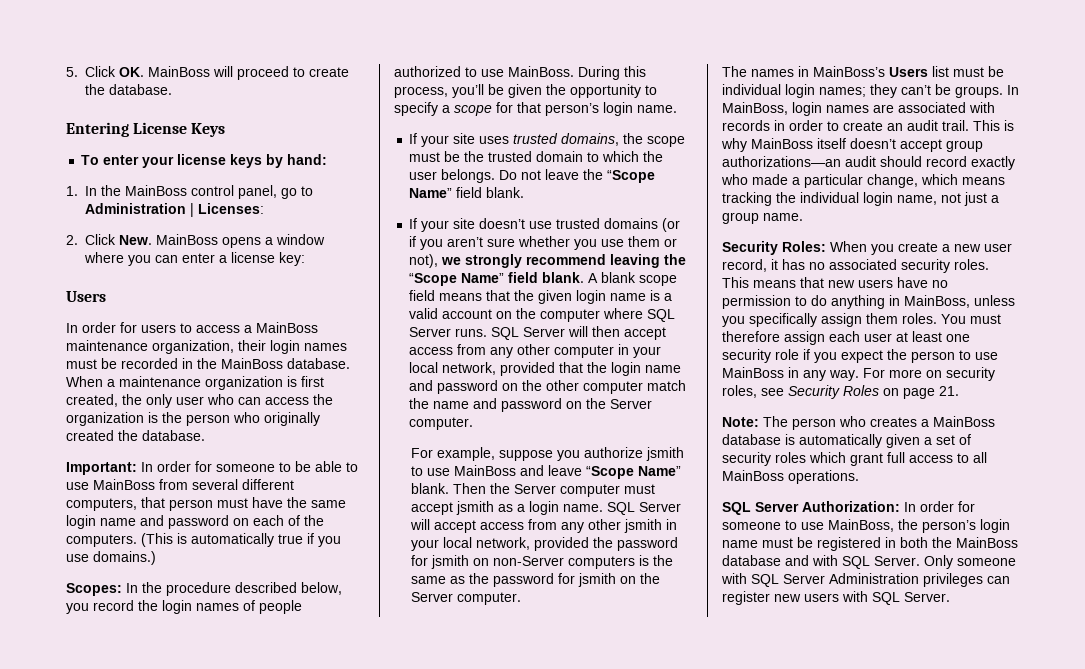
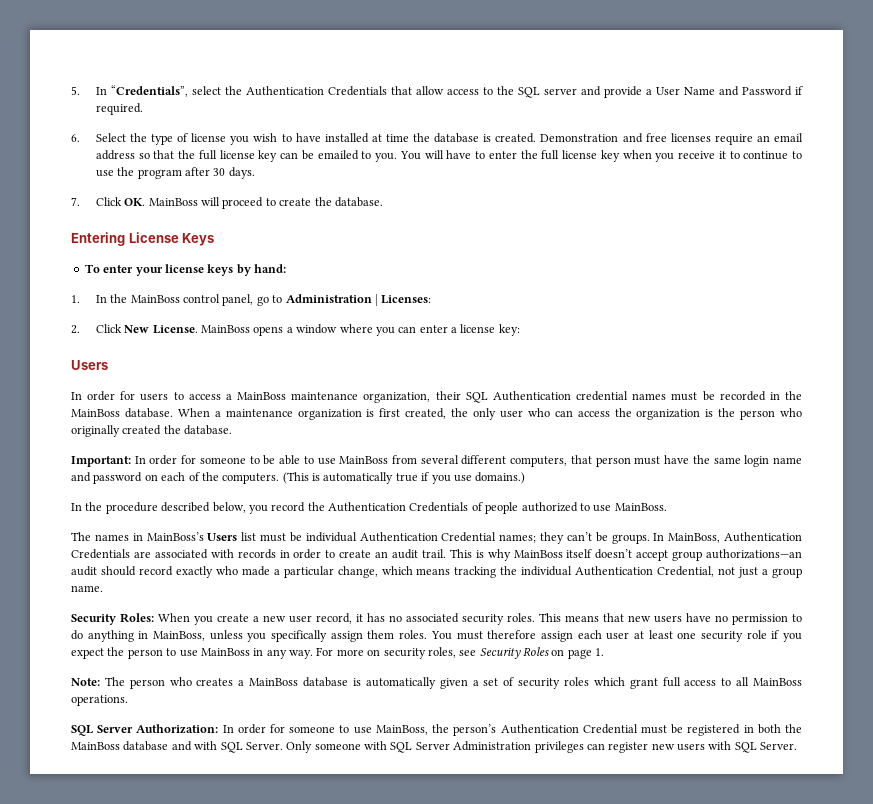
- 5. Click OK. MainBoss will proceed to create the database.
+ 5. In “Credentials”, select the Authentication Credentials that allow access to the SQL server and provide a User Name and Password if required.
+ 6. Select the type of license you wish to have installed at time the database is created. Demonstration and free licenses require an email address so that the full license key can be emailed to you. You will have to enter the full license key when you receive it to continue to use the program after 30 days.
+ 7. Click OK. MainBoss will proceed to create the database.
- 2. Click New. MainBoss opens a window where you can enter a license key:
+ 2. Click New License. MainBoss opens a window where you can enter a license key:
- In order for users to access a MainBoss maintenance organization, their login names must be recorded in the MainBoss database.
+ In order for users to access a MainBoss maintenance organization, their SQL Authentication credential names must be recorded in the MainBoss database.
- Scopes: In the procedure described below, you record the login names of people authorized to use MainBoss. During this process, you’ll be given the opportunity to specify a scope for that person’s login name.
- If your site uses trusted domains, the scope must be the trusted domain to which the user belongs. Do not leave the “Scope Name” field blank.
- If your site doesn’t use trusted domains (or if you aren’t sure whether you use them or not), we strongly recommend leaving the “Scope Name” field blank. A blank scope field means that the given login name is a valid account on the computer where SQL Server runs. SQL Server will then accept access from any other computer in your local network, provided that the login name and password on the other computer match the name and password on the Server computer.
- For example, suppose you authorize jsmith to use MainBoss and leave “Scope Name” blank. Then the Server computer must accept jsmith as a login name. SQL Server will accept access from any other jsmith in your local network, provided the password for jsmith on non-Server computers is the same as the password for jsmith on the Server computer.
+ In the procedure described below, you record the Authentication Credentials of people authorized to use MainBoss.
- The names in MainBoss’s Users list must be individual login names; they can’t be groups.
+ The names in MainBoss’s Users list must be individual Authentication Credential names; they can’t be groups.
- In MainBoss, login names are associated with records in order to create an audit trail.
+ In MainBoss, Authentication Credentials are associated with records in order to create an audit trail.
- This is why MainBoss itself doesn’t accept group authorizations—an audit should record exactly who made a particular change, which means tracking the individual login name, not just a group name.
+ This is why MainBoss itself doesn’t accept group authorizations—an audit should record exactly who made a particular change, which means tracking the individual Authentication Credential, not just a group name.
- For more on security roles, see Security Roles on page 21.
+ For more on security roles, see Security Roles on page 1.
- SQL Server Authorization: In order for someone to use MainBoss, the person’s login name must be registered in both the MainBoss database and with SQL Server.
+ SQL Server Authorization: In order for someone to use MainBoss, the person’s Authentication Credential must be registered in both the MainBoss database and with SQL Server.

